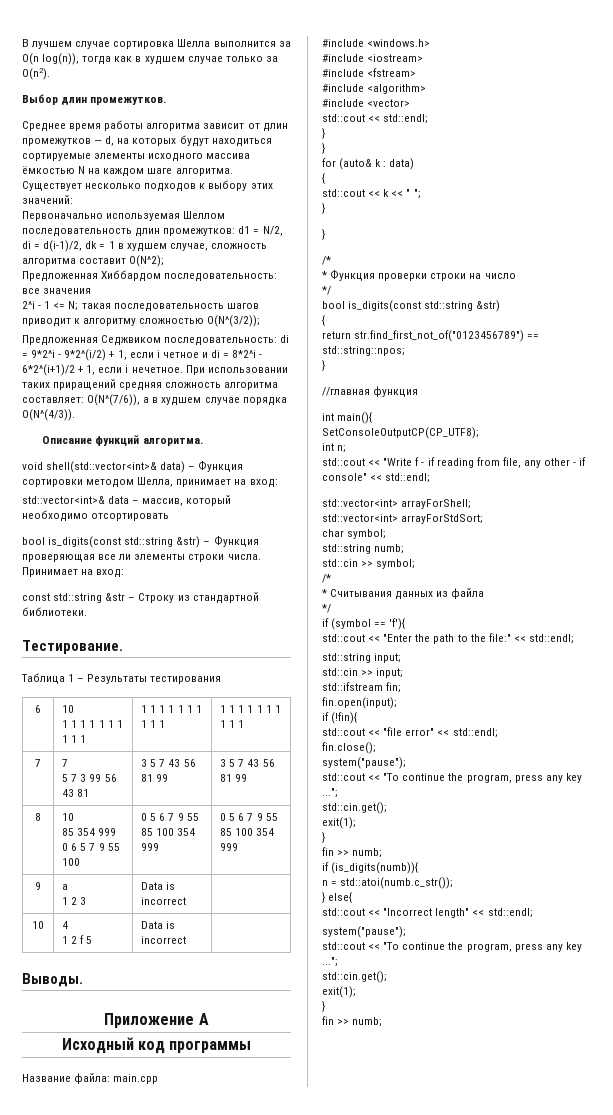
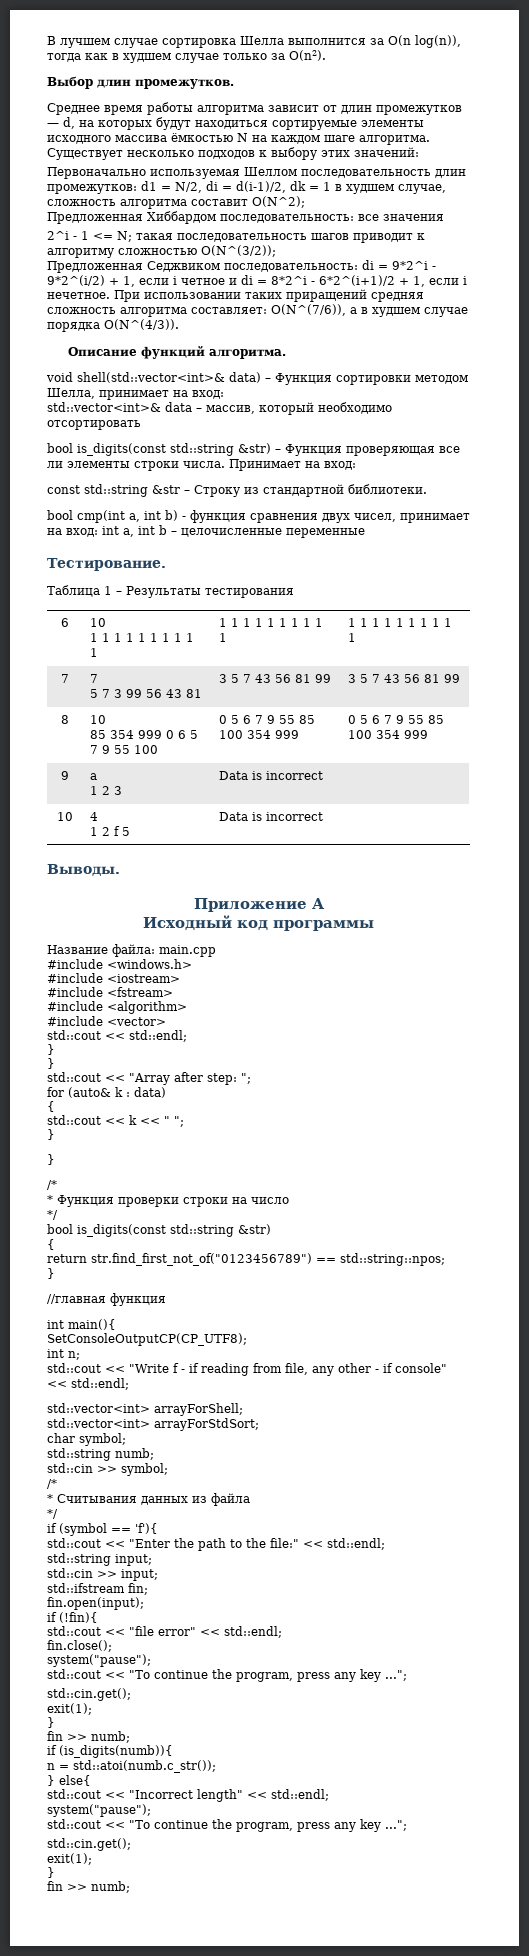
+ bool cmp(int a, int b) - функция сравнения двух чисел, принимает на вход: int a, int b – целочисленные переменные
+ std::cout << "Array after step: ";

